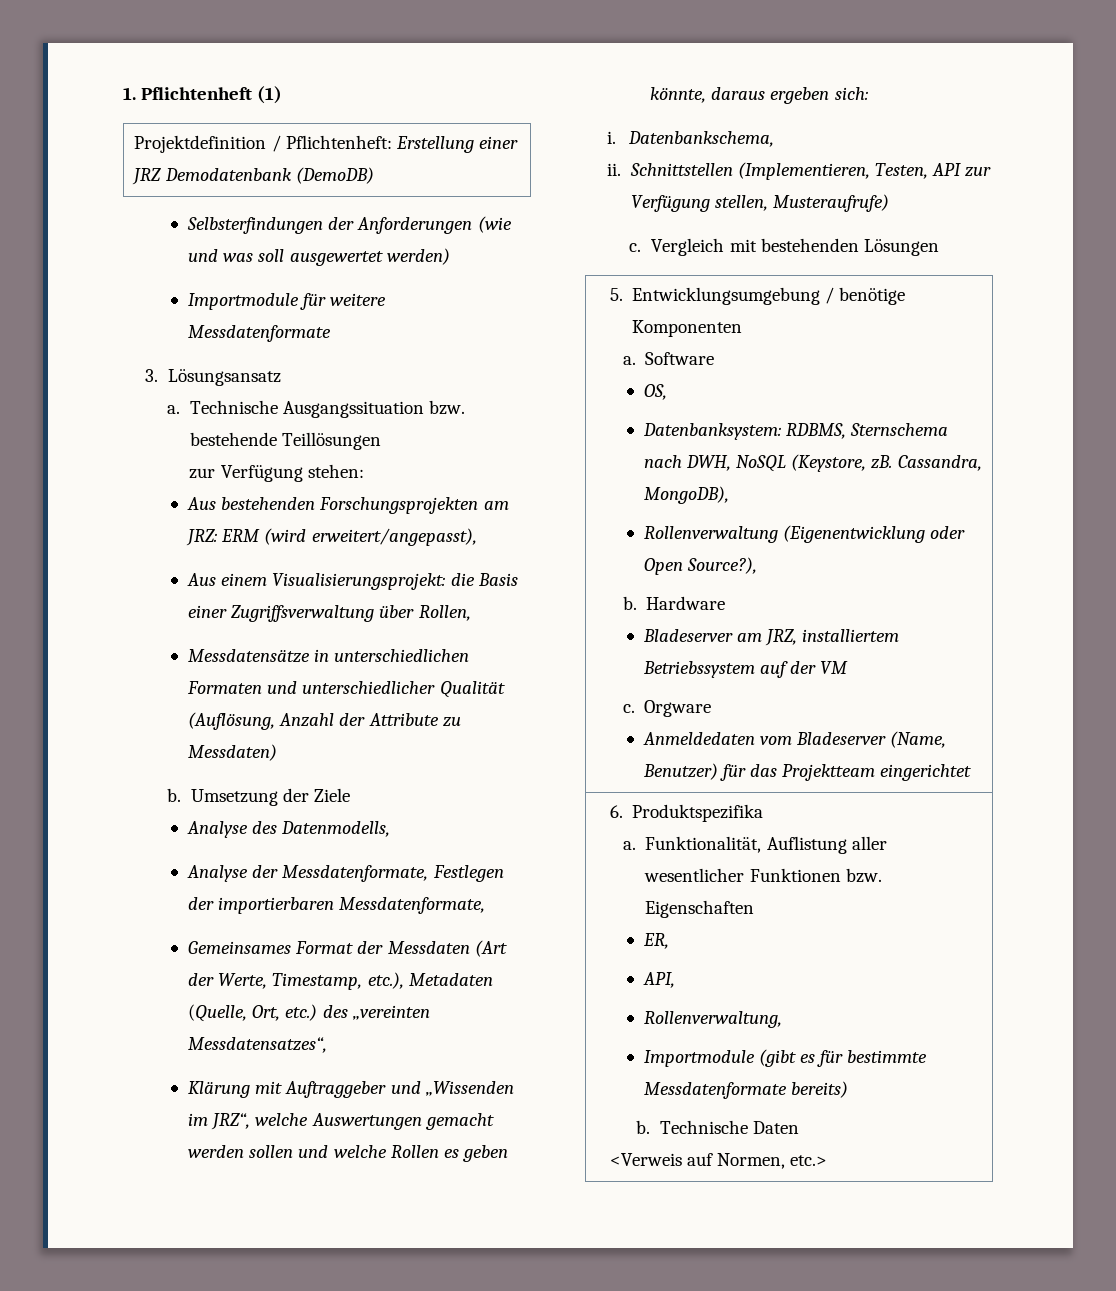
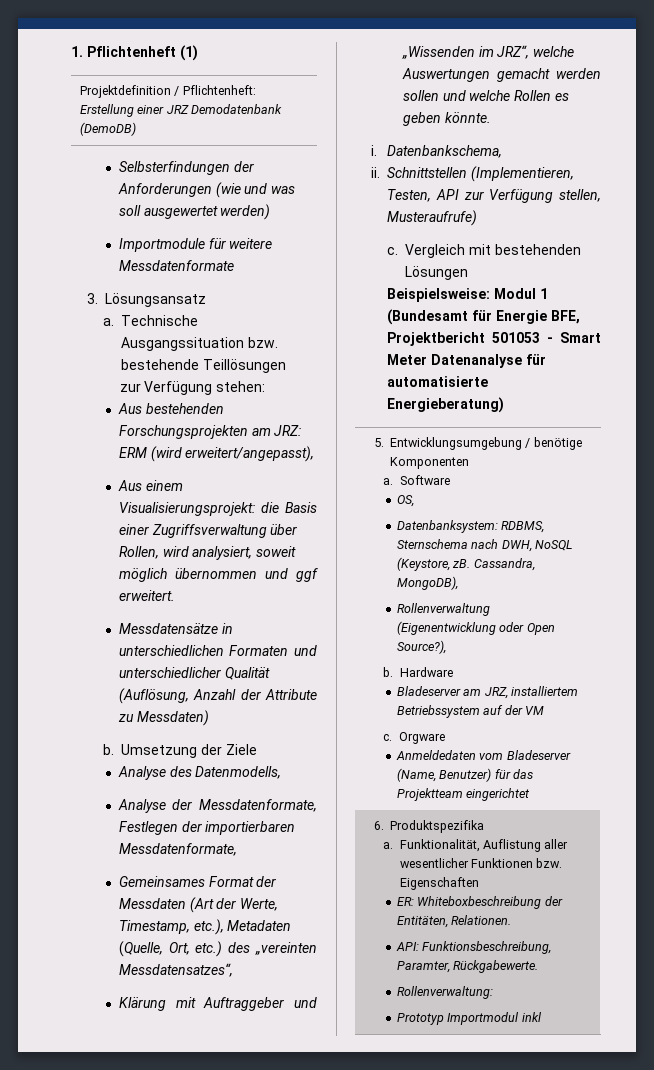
- Aus einem Visualisierungsprojekt: die Basis einer Zugriffsverwaltung über Rollen,
+ Aus einem Visualisierungsprojekt: die Basis einer Zugriffsverwaltung über Rollen, wird analysiert, soweit möglich übernommen und ggf erweitert.
- Klärung mit Auftraggeber und „Wissenden im JRZ“, welche Auswertungen gemacht werden sollen und welche Rollen es geben könnte, daraus ergeben sich:
+ Klärung mit Auftraggeber und „Wissenden im JRZ“, welche Auswertungen gemacht werden sollen und welche Rollen es geben könnte.
+ Beispielsweise: Modul 1 (Bundesamt für Energie BFE, Projektbericht 501053 - Smart Meter Datenanalyse für automatisierte Energieberatung)
  6. Produktspezifika
  a. Funktionalität, Auflistung aller wesentlicher Funktionen bzw. Eigenschaften
- ER,
- API,
- Rollenverwaltung,
- Importmodule (gibt es für bestimmte Messdatenformate bereits)
- b. Technische Daten
- <Verweis auf Normen, etc.>
+ ER: Whiteboxbeschreibung der Entitäten, Relationen.
+ API: Funktionsbeschreibung, Paramter, Rückgabewerte.
+ Rollenverwaltung:
+ Prototyp Importmodul inkl

